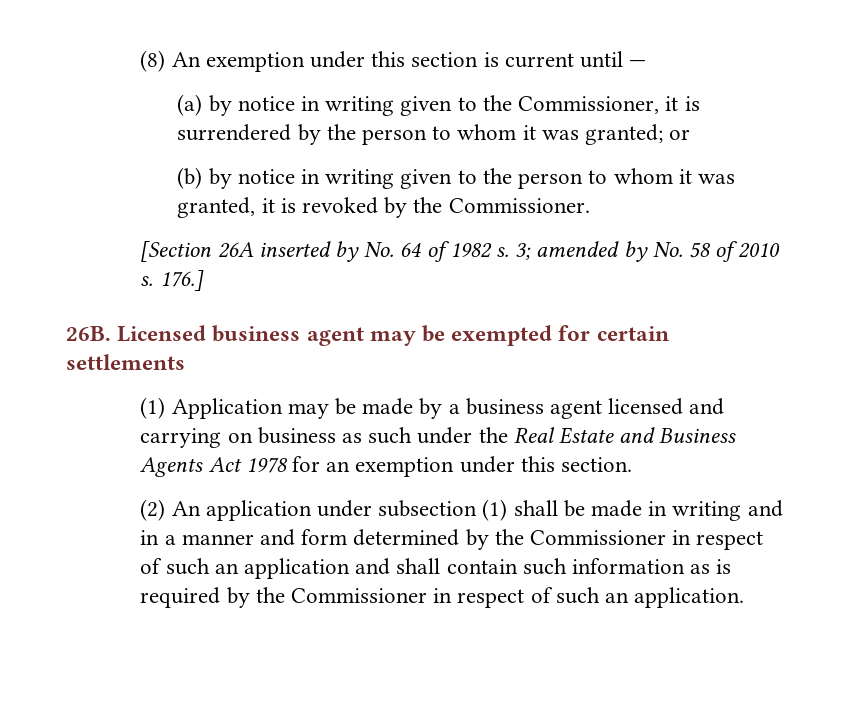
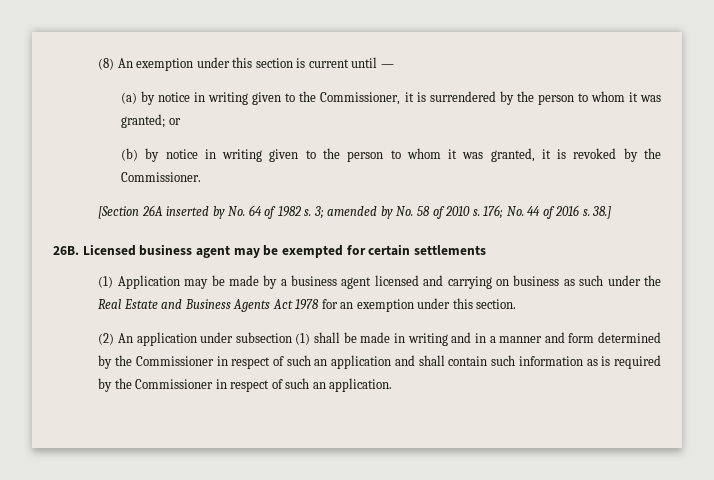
- 176.]
+ 176; No. 44 of 2016 s. 38.]

